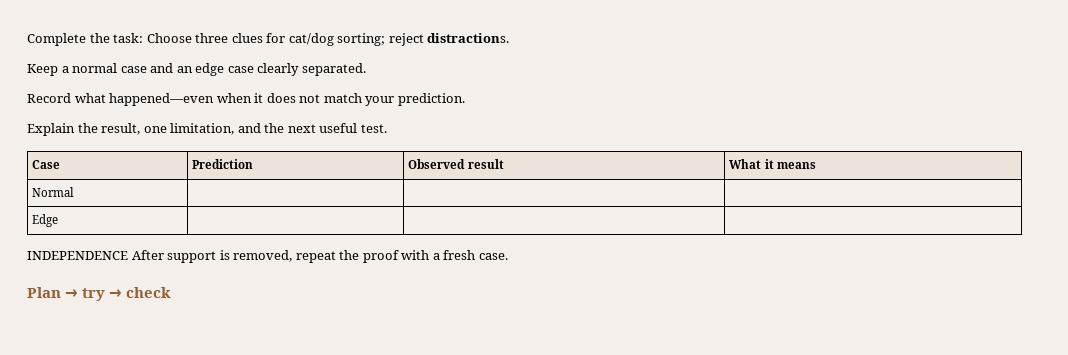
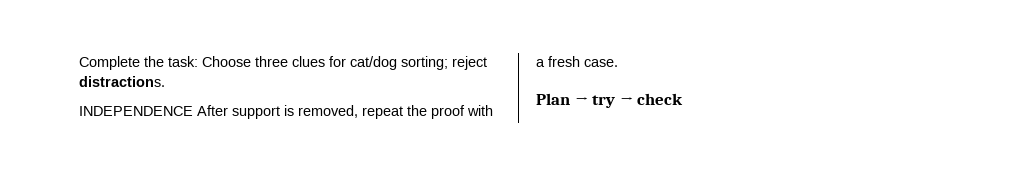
- Keep a normal case and an edge case clearly separated.
- Record what happened—even when it does not match your prediction.
- Explain the result, one limitation, and the next useful test.
- Case | Prediction | Observed result | What it means
- Normal | | |
- Edge | | |

